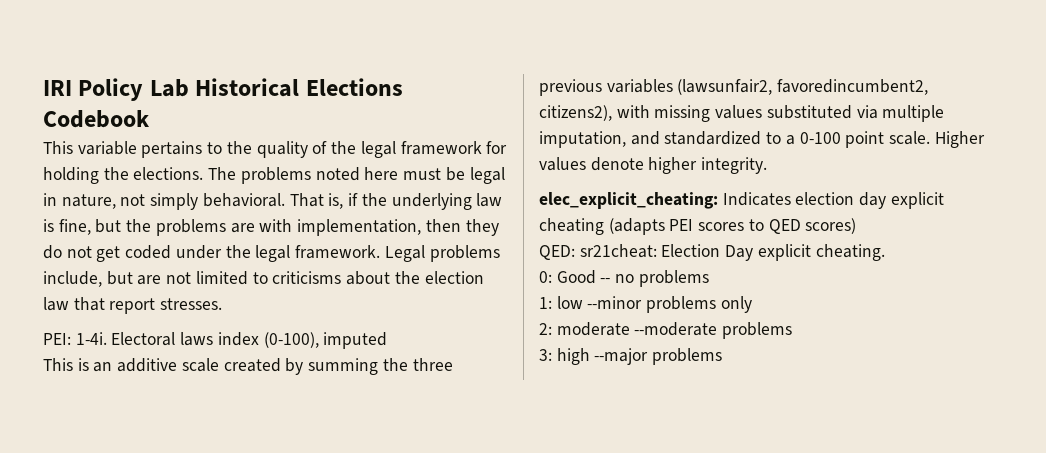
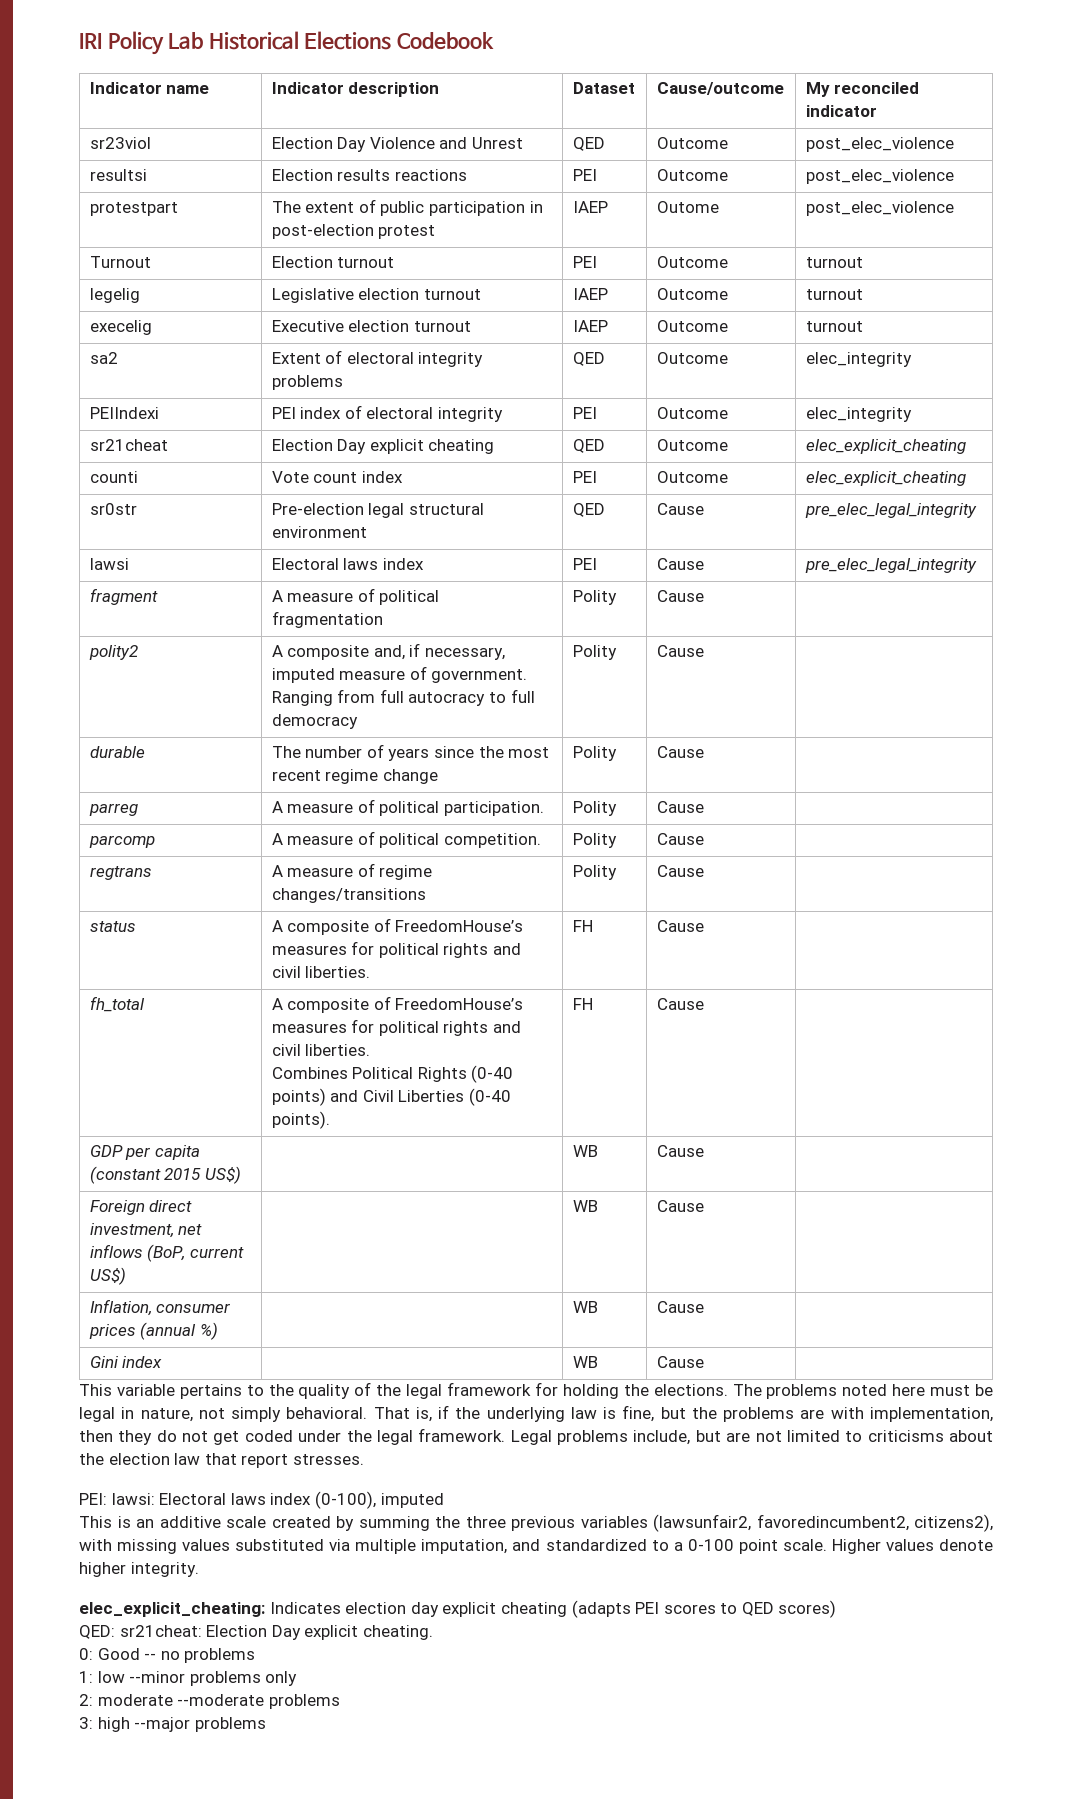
+ Indicator name | Indicator description | Dataset | Cause/outcome | My reconciled indicator
+ sr23viol | Election Day Violence and Unrest | QED | Outcome | post_elec_violence
+ resultsi | Election results reactions | PEI | Outcome | post_elec_violence
+ protestpart | The extent of public participation in post-election protest | IAEP | Outome | post_elec_violence
+ Turnout | Election turnout | PEI | Outcome | turnout
+ legelig | Legislative election turnout | IAEP | Outcome | turnout
+ execelig | Executive election turnout | IAEP | Outcome | turnout
+ sa2 | Extent of electoral integrity problems | QED | Outcome | elec_integrity
+ PEIIndexi | PEI index of electoral integrity | PEI | Outcome | elec_integrity
+ sr21cheat | Election Day explicit cheating | QED | Outcome | elec_explicit_cheating
+ counti | Vote count index | PEI | Outcome | elec_explicit_cheating
+ sr0str | Pre-election legal structural environment | QED | Cause | pre_elec_legal_integrity
+ lawsi | Electoral laws index | PEI | Cause | pre_elec_legal_integrity
+ fragment | A measure of political fragmentation | Polity | Cause |
+ polity2 | A composite and, if necessary, imputed measure of government. Ranging from full autocracy to full democracy | Polity | Cause |
+ durable | The number of years since the most recent regime change | Polity | Cause |
+ parreg | A measure of political participation. | Polity | Cause |
+ parcomp | A measure of political competition. | Polity | Cause |
+ regtrans | A measure of regime changes/transitions | Polity | Cause |
+ status | A composite of FreedomHouse’s measures for political rights and civil liberties. | FH | Cause |
+ fh_total | A composite of FreedomHouse’s measures for political rights and civil liberties.
+ Combines Political Rights (0-40 points) and Civil Liberties (0-40 points). | FH | Cause |
+ GDP per capita (constant 2015 US$) | | WB | Cause |
+ Foreign direct investment, net inflows (BoP, current US$) | | WB | Cause |
+ Inflation, consumer prices (annual %) | | WB | Cause |
+ Gini index | | WB | Cause |
- PEI: 1-4i. Electoral laws index (0-100), imputed
+ PEI: lawsi: Electoral laws index (0-100), imputed

